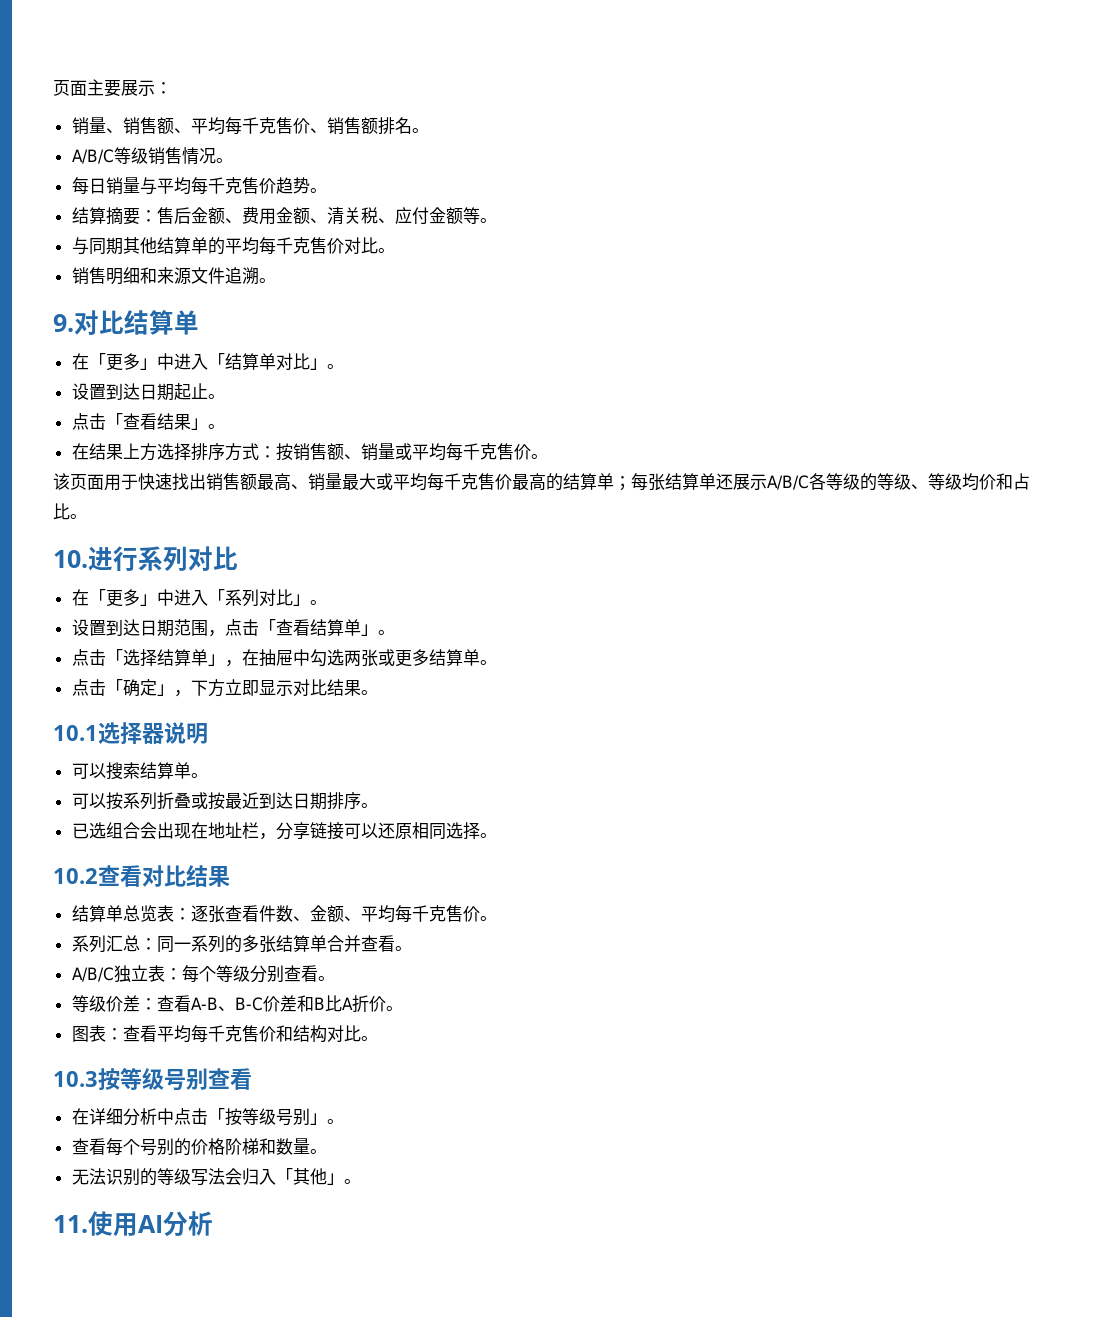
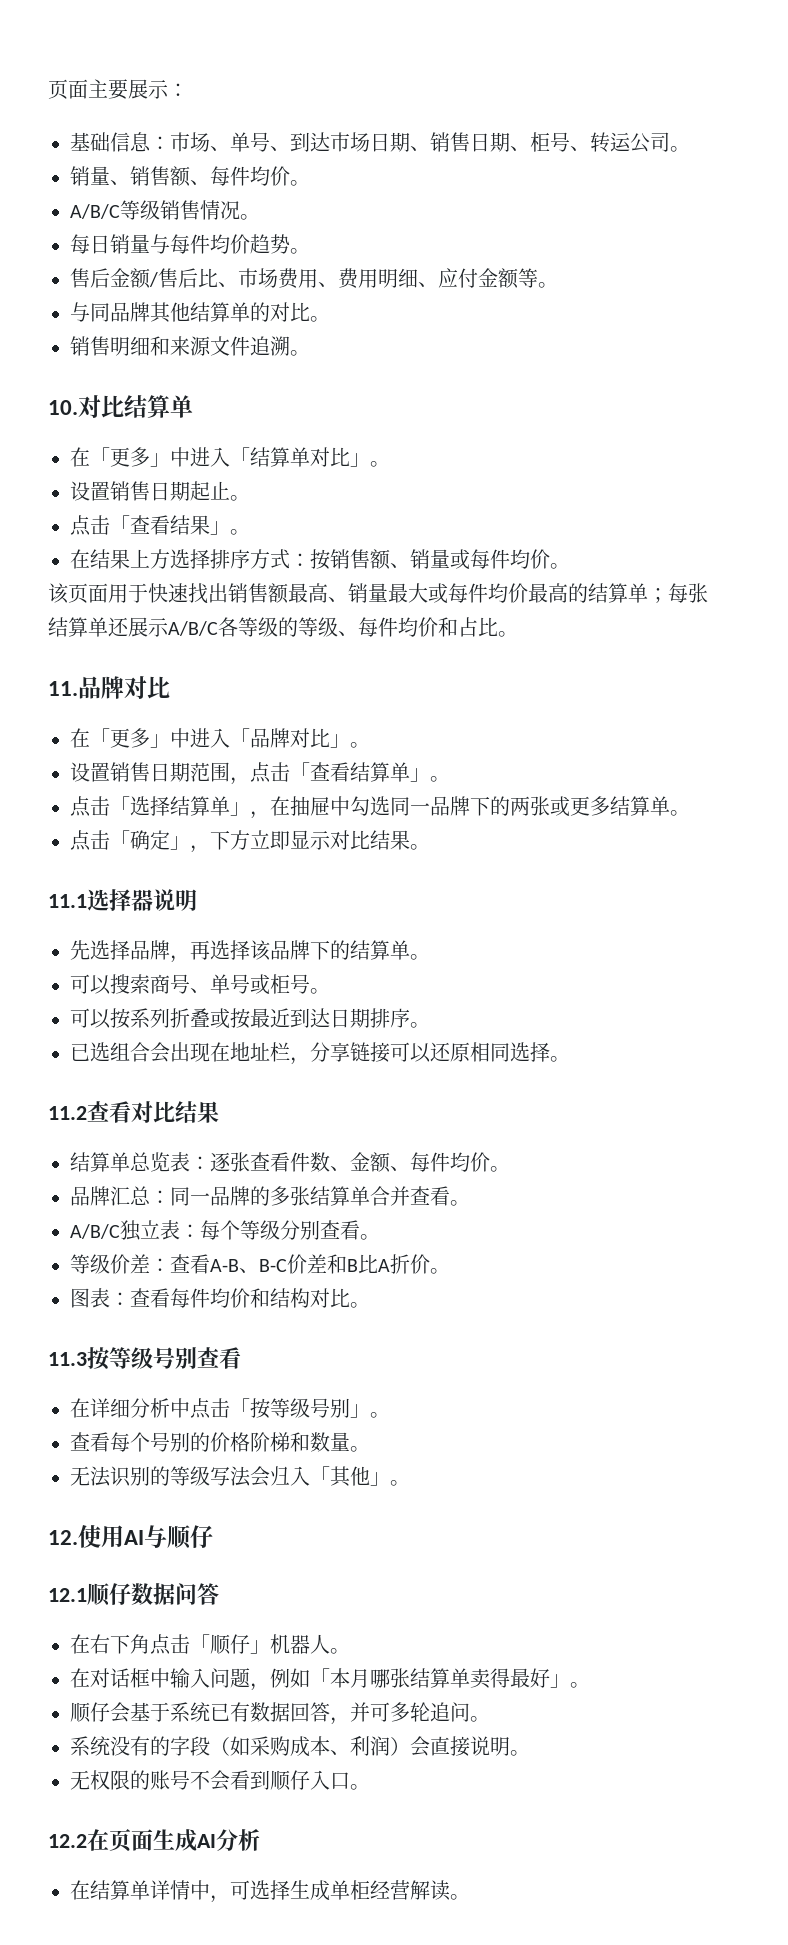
- 销量、销售额、平均每千克售价、销售额排名。
+ 基础信息：市场、单号、到达市场日期、销售日期、柜号、转运公司。
+ 销量、销售额、每件均价。
- 每日销量与平均每千克售价趋势。
+ 每日销量与每件均价趋势。
- 结算摘要：售后金额、费用金额、清关税、应付金额等。
+ 售后金额/售后比、市场费用、费用明细、应付金额等。
- 与同期其他结算单的平均每千克售价对比。
+ 与同品牌其他结算单的对比。
- 9.对比结算单
+ 10.对比结算单
- 设置到达日期起止。
+ 设置销售日期起止。
- 在结果上方选择排序方式：按销售额、销量或平均每千克售价。
+ 在结果上方选择排序方式：按销售额、销量或每件均价。
- 该页面用于快速找出销售额最高、销量最大或平均每千克售价最高的结算单；每张结算单还展示A/B/C各等级的等级、等级均价和占比。
+ 该页面用于快速找出销售额最高、销量最大或每件均价最高的结算单；每张结算单还展示A/B/C各等级的等级、每件均价和占比。
- 10.进行系列对比
+ 11.品牌对比
- 在「更多」中进入「系列对比」。
- 设置到达日期范围，点击「查看结算单」。
+ 在「更多」中进入「品牌对比」。
+ 设置销售日期范围，点击「查看结算单」。
- 点击「选择结算单」，在抽屉中勾选两张或更多结算单。
+ 点击「选择结算单」，在抽屉中勾选同一品牌下的两张或更多结算单。
- 10.1选择器说明
+ 11.1选择器说明
- 可以搜索结算单。
+ 先选择品牌，再选择该品牌下的结算单。
+ 可以搜索商号、单号或柜号。
- 10.2查看对比结果
+ 11.2查看对比结果
- 结算单总览表：逐张查看件数、金额、平均每千克售价。
- 系列汇总：同一系列的多张结算单合并查看。
+ 结算单总览表：逐张查看件数、金额、每件均价。
+ 品牌汇总：同一品牌的多张结算单合并查看。
- 图表：查看平均每千克售价和结构对比。
+ 图表：查看每件均价和结构对比。
- 10.3按等级号别查看
+ 11.3按等级号别查看
- 11.使用AI分析
+ 12.使用AI与顺仔
+ 12.1顺仔数据问答
+ 在右下角点击「顺仔」机器人。
+ 在对话框中输入问题，例如「本月哪张结算单卖得最好」。
+ 顺仔会基于系统已有数据回答，并可多轮追问。
+ 系统没有的字段（如采购成本、利润）会直接说明。
+ 无权限的账号不会看到顺仔入口。
+ 12.2在页面生成AI分析
+ 在结算单详情中，可选择生成单柜经营解读。

